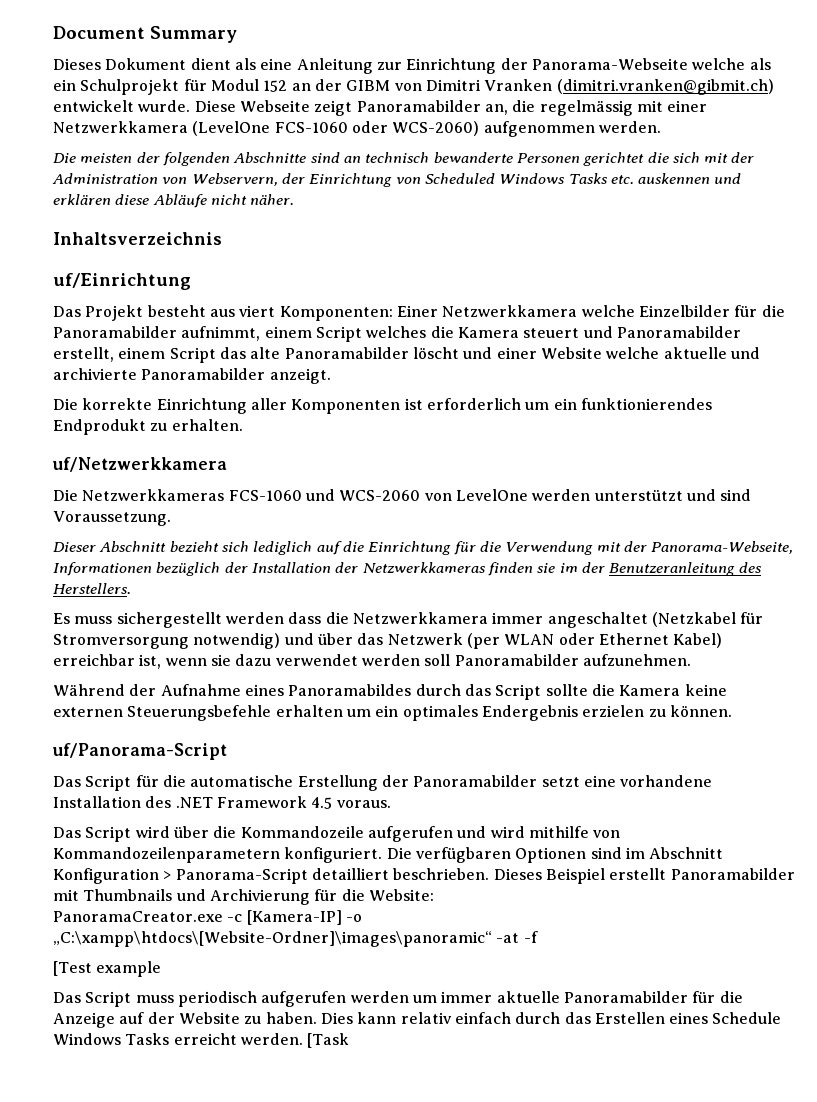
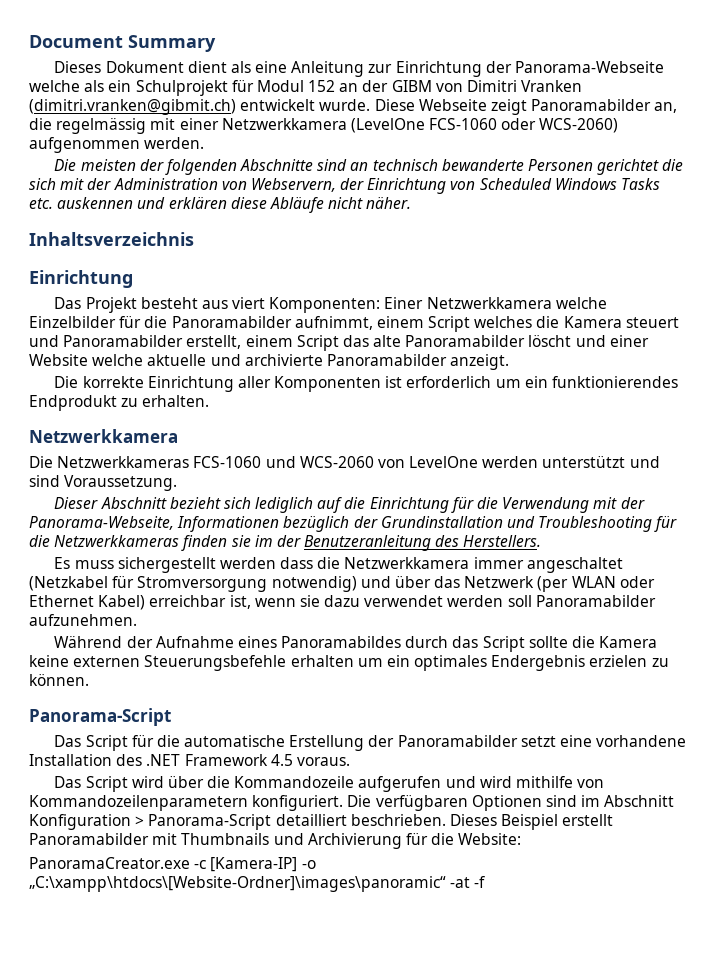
  Inhaltsverzeichnis
- uf/Einrichtung
+ Einrichtung
  Die korrekte Einrichtung aller Komponenten ist erforderlich um ein funktionierendes Endprodukt zu erhalten.
- uf/Netzwerkkamera
+ Netzwerkkamera
- Dieser Abschnitt bezieht sich lediglich auf die Einrichtung für die Verwendung mit der Panorama-Webseite, Informationen bezüglich der Installation der Netzwerkkameras finden sie im der Benutzeranleitung des Herstellers.
+ Dieser Abschnitt bezieht sich lediglich auf die Einrichtung für die Verwendung mit der Panorama-Webseite, Informationen bezüglich der Grundinstallation und Troubleshooting für die Netzwerkkameras finden sie im der Benutzeranleitung des Herstellers.
  Während der Aufnahme eines Panoramabildes durch das Script sollte die Kamera keine externen Steuerungsbefehle erhalten um ein optimales Endergebnis erzielen zu können.
- uf/Panorama-Script
+ Panorama-Script
- [Test example
- Das Script muss periodisch aufgerufen werden um immer aktuelle Panoramabilder für die Anzeige auf der Website zu haben. Dies kann relativ einfach durch das Erstellen eines Schedule Windows Tasks erreicht werden. [Task

